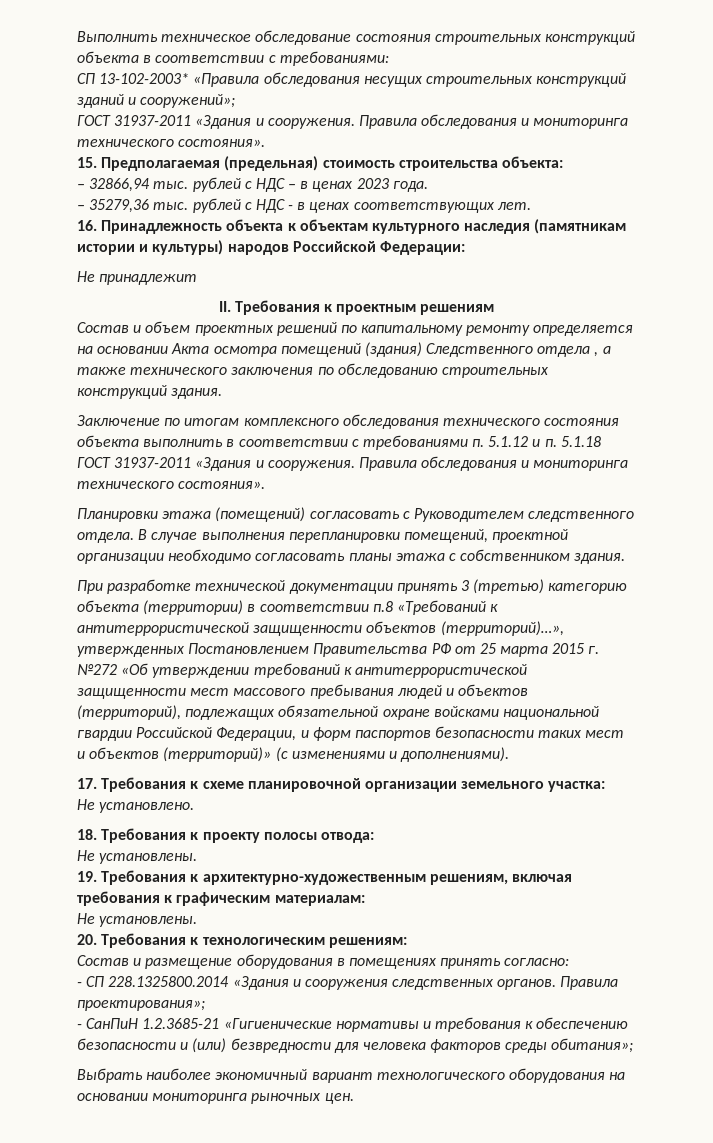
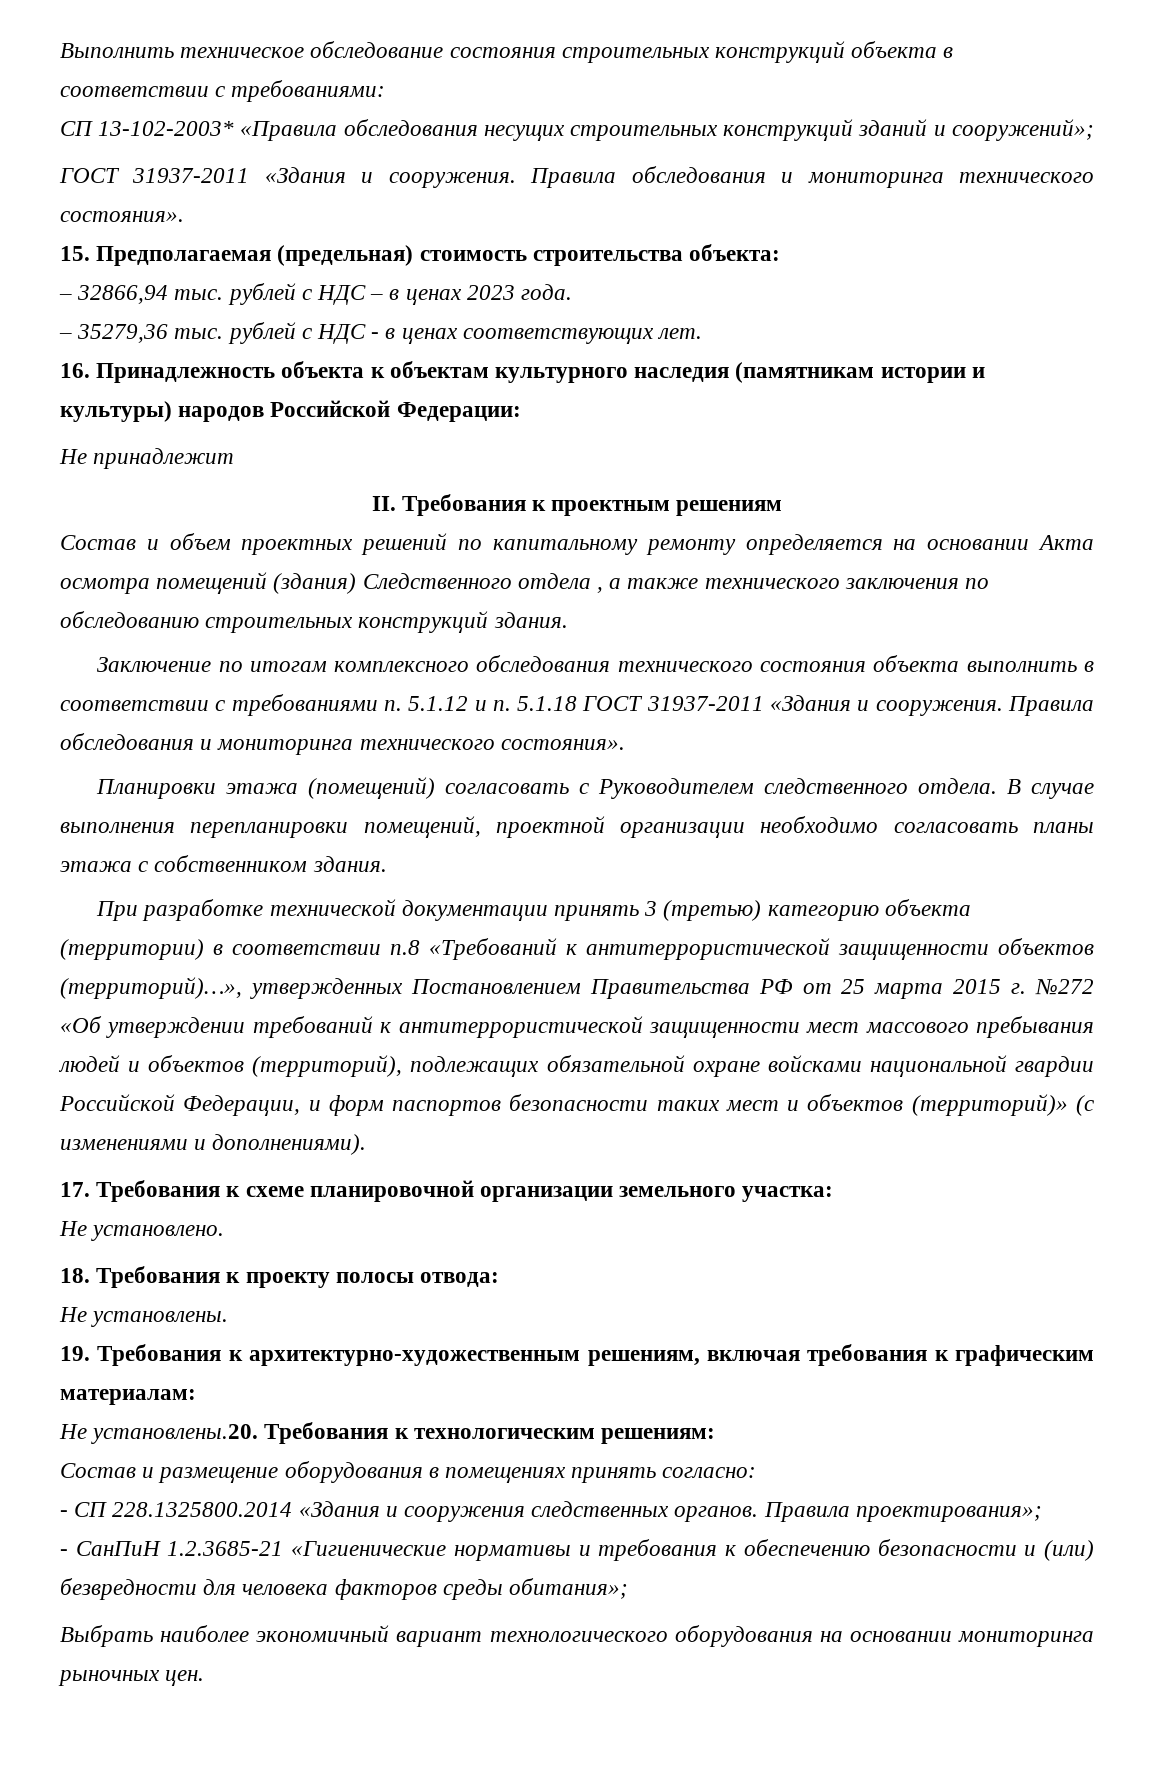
  19. Требования к архитектурно-художественным решениям, включая требования к графическим материалам:
- Не установлены.
- 20. Требования к технологическим решениям:
+ Не установлены.20. Требования к технологическим решениям:

